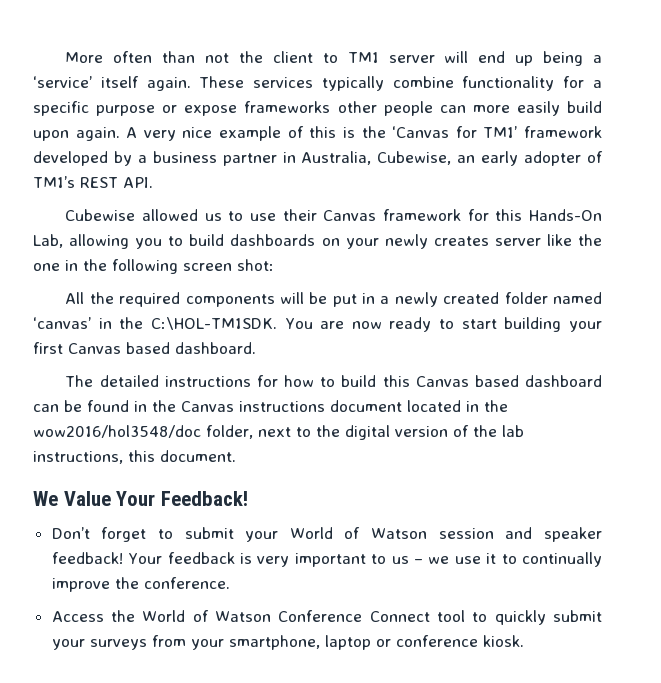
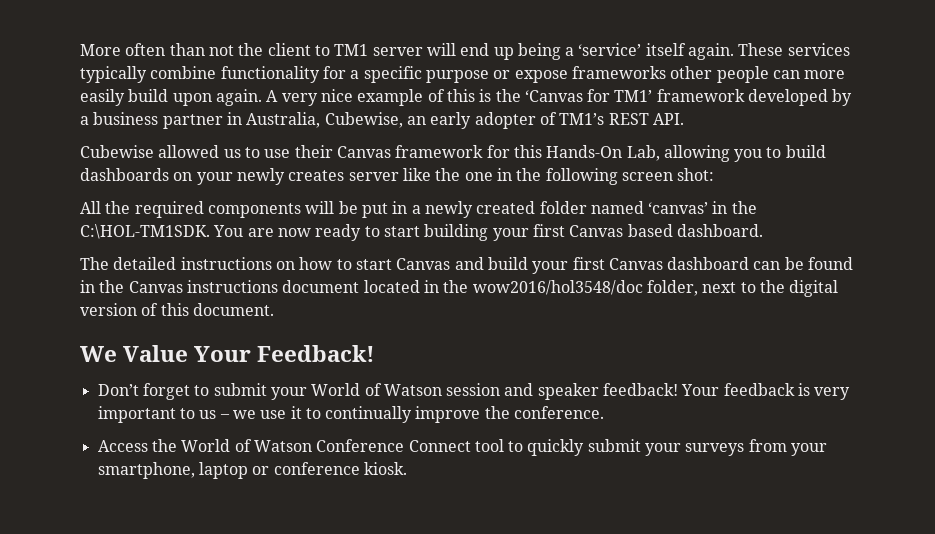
- The detailed instructions for how to build this Canvas based dashboard can be found in the Canvas instructions document located in the wow2016/hol3548/doc folder, next to the digital version of the lab instructions, this document.
+ The detailed instructions on how to start Canvas and build your first Canvas dashboard can be found in the Canvas instructions document located in the wow2016/hol3548/doc folder, next to the digital version of this document.

